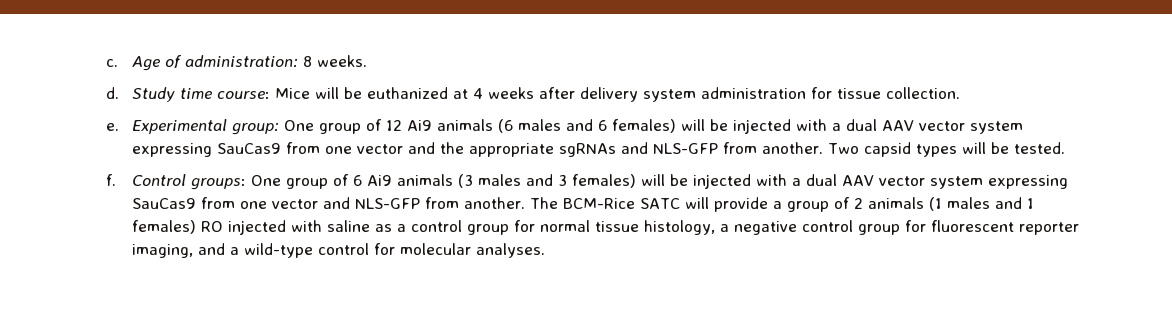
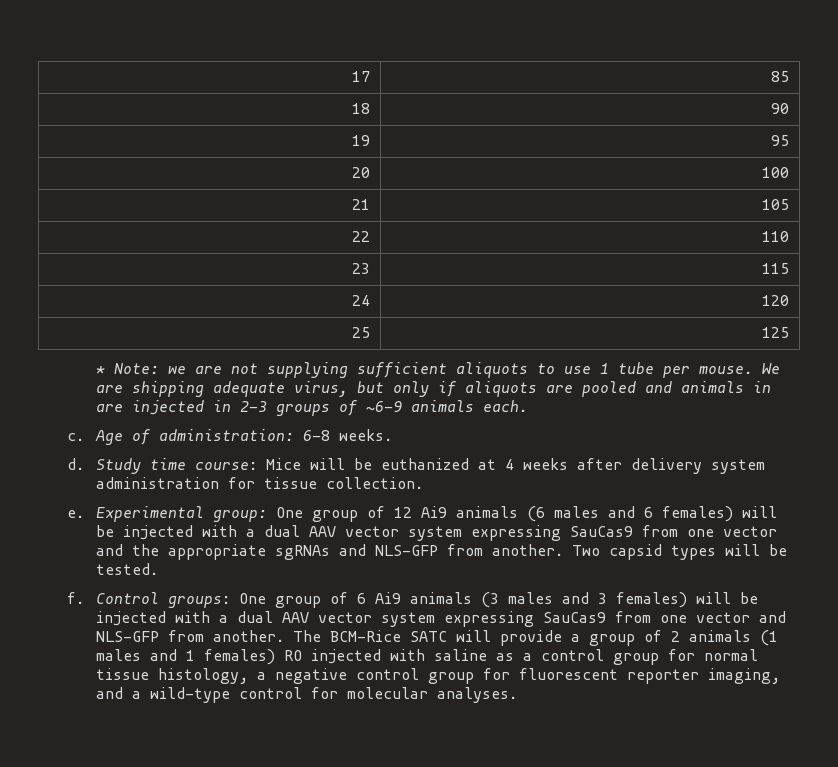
+ 17 | 85
+ 18 | 90
+ 19 | 95
+ 20 | 100
+ 21 | 105
+ 22 | 110
+ 23 | 115
+ 24 | 120
+ 25 | 125
+ * Note: we are not supplying sufficient aliquots to use 1 tube per mouse. We are shipping adequate virus, but only if aliquots are pooled and animals in are injected in 2-3 groups of ~6-9 animals each.
- Age of administration: 8 weeks.
+ Age of administration: 6-8 weeks.

